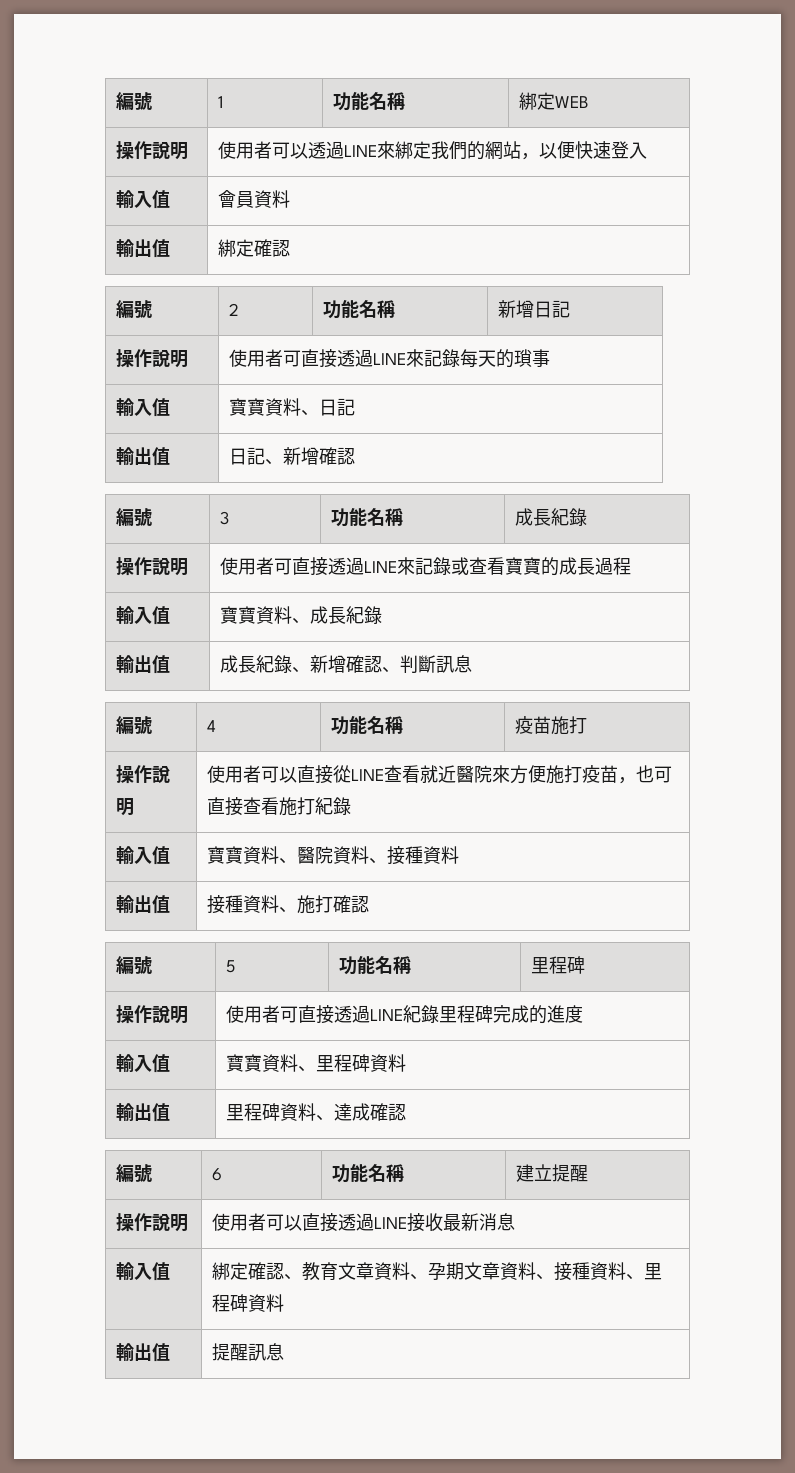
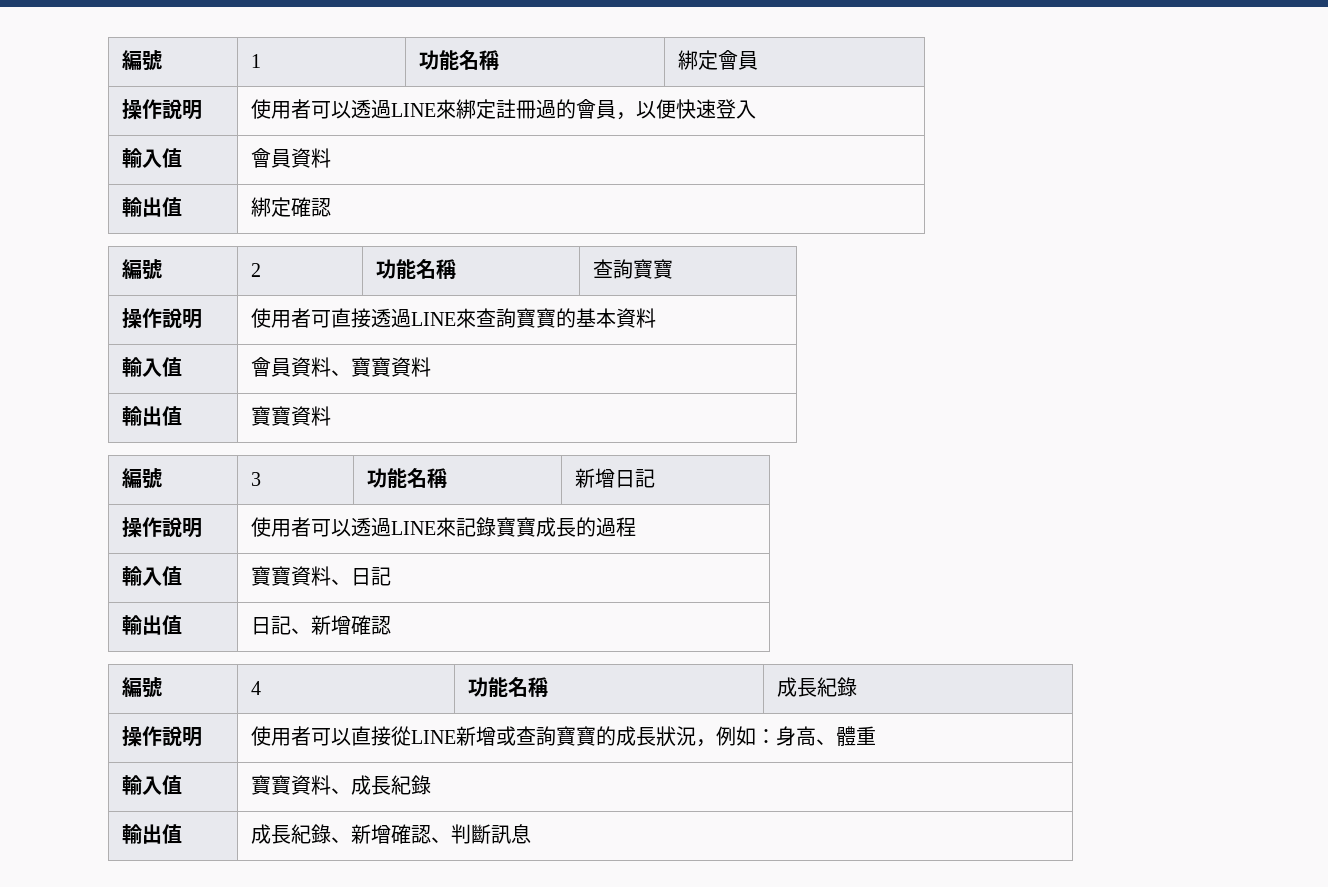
- 編號 | 1 | 功能名稱 | 綁定WEB
+ 編號 | 1 | 功能名稱 | 綁定會員
- 操作說明 | 使用者可以透過LINE來綁定我們的網站，以便快速登入
+ 操作說明 | 使用者可以透過LINE來綁定註冊過的會員，以便快速登入
- 編號 | 2 | 功能名稱 | 新增日記
- 操作說明 | 使用者可直接透過LINE來記錄每天的瑣事
+ 編號 | 2 | 功能名稱 | 查詢寶寶
+ 操作說明 | 使用者可直接透過LINE來查詢寶寶的基本資料
+ 輸入值 | 會員資料、寶寶資料
+ 輸出值 | 寶寶資料
+ 編號 | 3 | 功能名稱 | 新增日記
+ 操作說明 | 使用者可以透過LINE來記錄寶寶成長的過程
- 編號 | 3 | 功能名稱 | 成長紀錄
+ 編號 | 4 | 功能名稱 | 成長紀錄
- 操作說明 | 使用者可直接透過LINE來記錄或查看寶寶的成長過程
+ 操作說明 | 使用者可以直接從LINE新增或查詢寶寶的成長狀況，例如：身高、體重
- 編號 | 4 | 功能名稱 | 疫苗施打
- 操作說明 | 使用者可以直接從LINE查看就近醫院來方便施打疫苗，也可直接查看施打紀錄
- 輸入值 | 寶寶資料、醫院資料、接種資料
- 輸出值 | 接種資料、施打確認
- 編號 | 5 | 功能名稱 | 里程碑
- 操作說明 | 使用者可直接透過LINE紀錄里程碑完成的進度
- 輸入值 | 寶寶資料、里程碑資料
- 輸出值 | 里程碑資料、達成確認
- 編號 | 6 | 功能名稱 | 建立提醒
- 操作說明 | 使用者可以直接透過LINE接收最新消息
- 輸入值 | 綁定確認、教育文章資料、孕期文章資料、接種資料、里程碑資料
- 輸出值 | 提醒訊息

